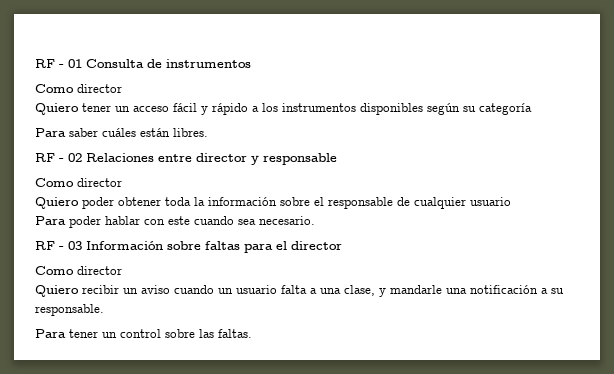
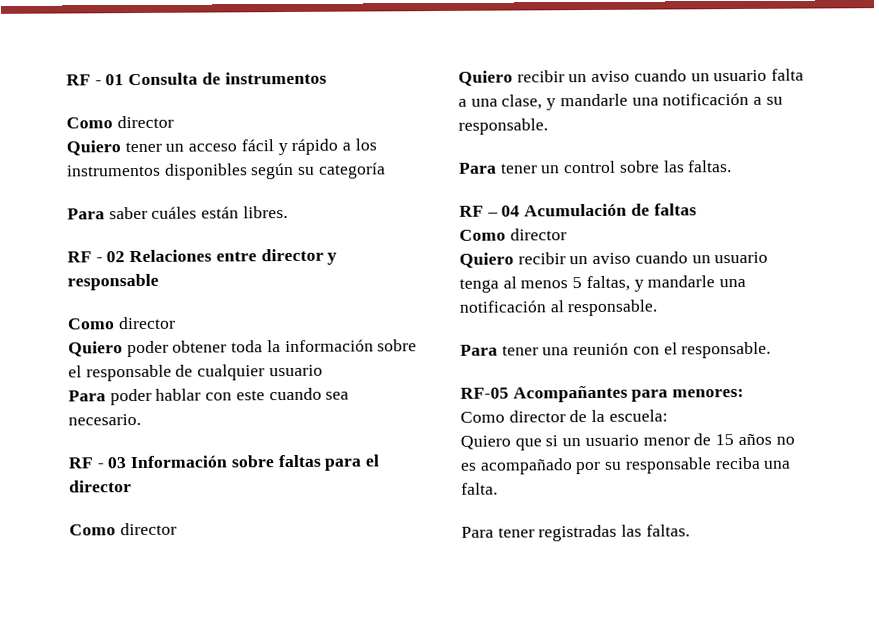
+ RF – 04 Acumulación de faltas
+ Como director
+ Quiero recibir un aviso cuando un usuario tenga al menos 5 faltas, y mandarle una notificación al responsable.
+ Para tener una reunión con el responsable.
+ RF-05 Acompañantes para menores:
+ Como director de la escuela:
+ Quiero que si un usuario menor de 15 años no es acompañado por su responsable reciba una falta.
+ Para tener registradas las faltas.

